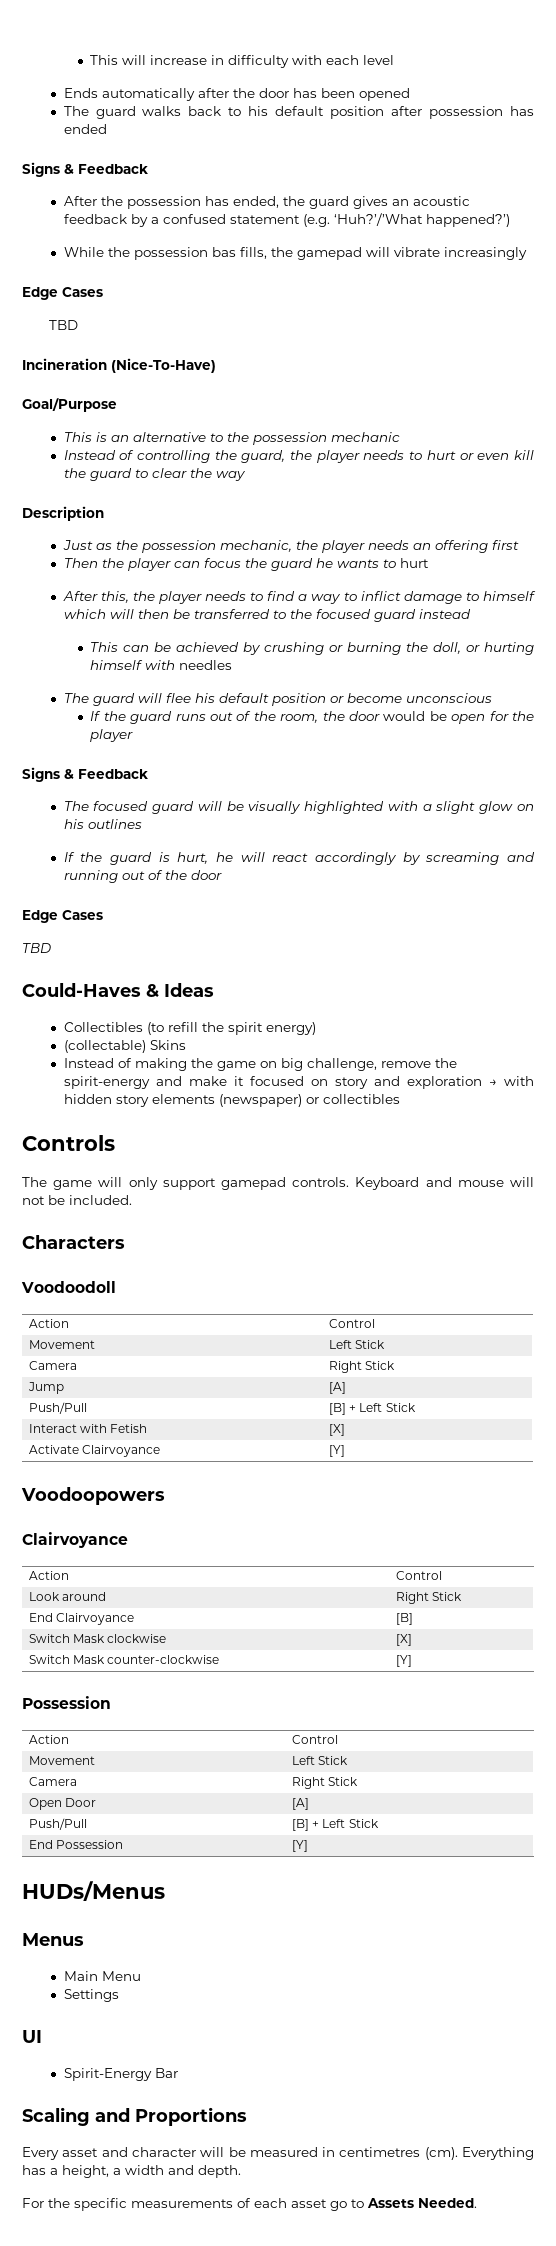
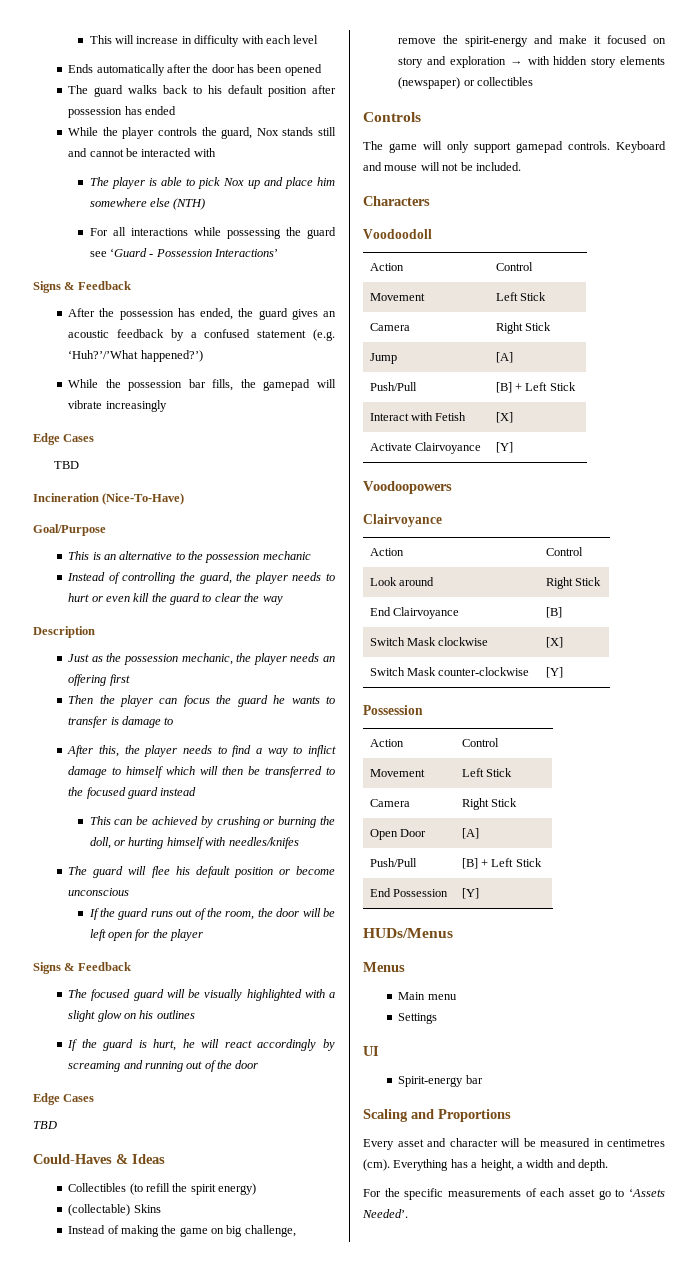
+ While the player controls the guard, Nox stands still and cannot be interacted with
+ The player is able to pick Nox up and place him somewhere else (NTH)
+ For all interactions while possessing the guard see ‘Guard - Possession Interactions’
- While the possession bas fills, the gamepad will vibrate increasingly
+ While the possession bar fills, the gamepad will vibrate increasingly
- Then the player can focus the guard he wants to hurt
+ Then the player can focus the guard he wants to transfer is damage to
- This can be achieved by crushing or burning the doll, or hurting himself with needles
+ This can be achieved by crushing or burning the doll, or hurting himself with needles/knifes
- If the guard runs out of the room, the door would be open for the player
+ If the guard runs out of the room, the door will be left open for the player
- Main Menu
+ Main menu
- Spirit-Energy Bar
+ Spirit-energy bar
- For the specific measurements of each asset go to Assets Needed.
+ For the specific measurements of each asset go to ‘Assets Needed’.

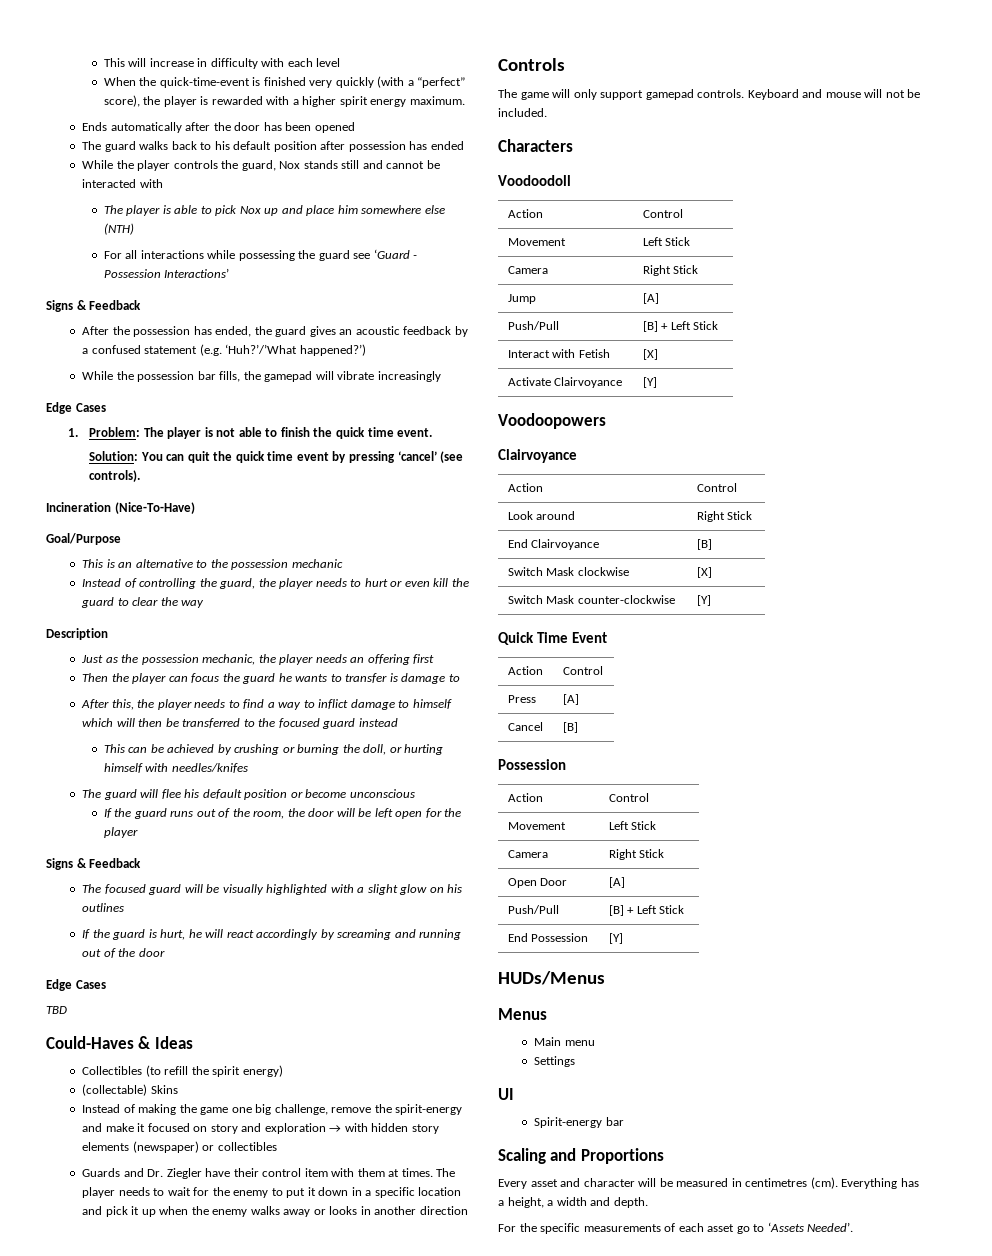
+ When the quick-time-event is finished very quickly (with a “perfect” score), the player is rewarded with a higher spirit energy maximum.
  While the possession bar fills, the gamepad will vibrate increasingly
  Edge Cases
- TBD
+ 1. Problem: The player is not able to finish the quick time event.
+ Solution: You can quit the quick time event by pressing ‘cancel’ (see controls).
- Instead of making the game on big challenge, remove the spirit-energy and make it focused on story and exploration → with hidden story elements (newspaper) or collectibles
+ Instead of making the game one big challenge, remove the spirit-energy and make it focused on story and exploration → with hidden story elements (newspaper) or collectibles
+ Guards and Dr. Ziegler have their control item with them at times. The player needs to wait for the enemy to put it down in a specific location and pick it up when the enemy walks away or looks in another direction
+ Quick Time Event
+ Action | Control
+ Press | [A]
+ Cancel | [B]

